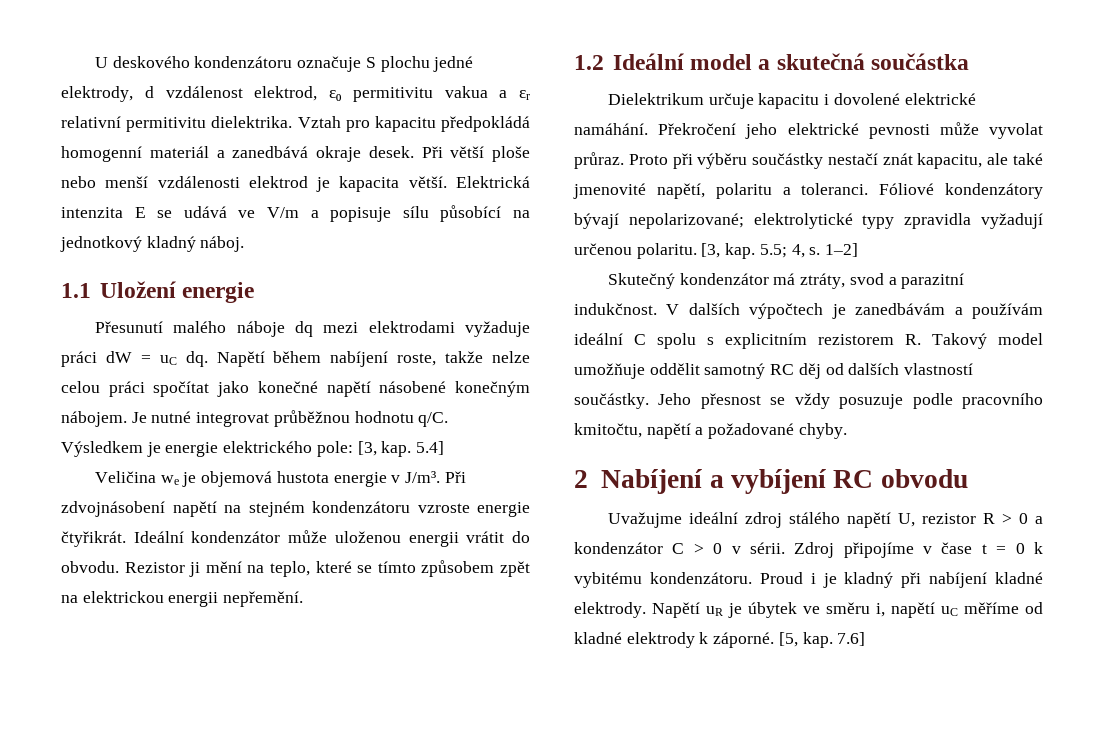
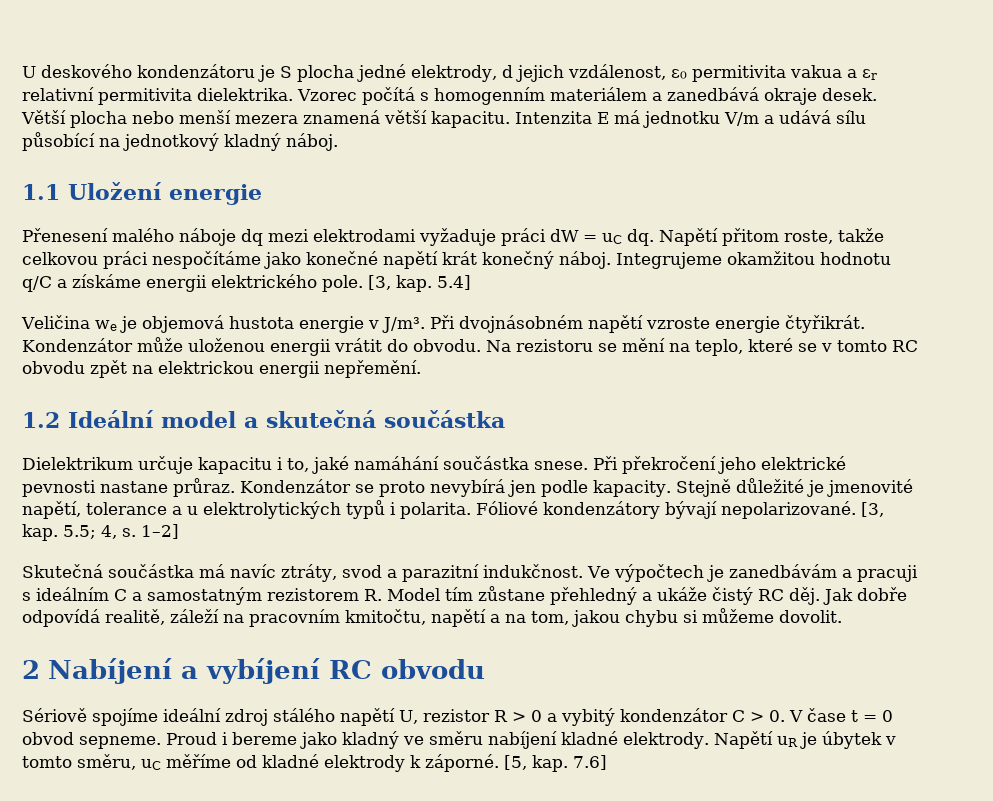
- U deskového kondenzátoru označuje S plochu jedné elektrody, d vzdálenost elektrod, ε₀ permitivitu vakua a εr relativní permitivitu dielektrika. Vztah pro kapacitu předpokládá homogenní materiál a zanedbává okraje desek. Při větší ploše nebo menší vzdálenosti elektrod je kapacita větší. Elektrická intenzita E se udává ve V/m a popisuje sílu působící na jednotkový kladný náboj.
+ U deskového kondenzátoru je S plocha jedné elektrody, d jejich vzdálenost, ε₀ permitivita vakua a εr relativní permitivita dielektrika. Vzorec počítá s homogenním materiálem a zanedbává okraje desek. Větší plocha nebo menší mezera znamená větší kapacitu. Intenzita E má jednotku V/m a udává sílu působící na jednotkový kladný náboj.
- Přesunutí malého náboje dq mezi elektrodami vyžaduje práci dW = uC dq.
+ Přenesení malého náboje dq mezi elektrodami vyžaduje práci dW = uC dq.
- Napětí během nabíjení roste, takže nelze celou práci spočítat jako konečné napětí násobené konečným nábojem. Je nutné integrovat průběžnou hodnotu q/C. Výsledkem je energie elektrického pole: [3, kap. 5.4]
+ Napětí přitom roste, takže celkovou práci nespočítáme jako konečné napětí krát konečný náboj. Integrujeme okamžitou hodnotu q/C a získáme energii elektrického pole. [3, kap. 5.4]
- Při zdvojnásobení napětí na stejném kondenzátoru vzroste energie čtyřikrát.
+ Při dvojnásobném napětí vzroste energie čtyřikrát.
- Ideální kondenzátor může uloženou energii vrátit do obvodu.
+ Kondenzátor může uloženou energii vrátit do obvodu.
- Rezistor ji mění na teplo, které se tímto způsobem zpět na elektrickou energii nepřemění.
+ Na rezistoru se mění na teplo, které se v tomto RC obvodu zpět na elektrickou energii nepřemění.
- Dielektrikum určuje kapacitu i dovolené elektrické namáhání. Překročení jeho elektrické pevnosti může vyvolat průraz. Proto při výběru součástky nestačí znát kapacitu, ale také jmenovité napětí, polaritu a toleranci. Fóliové kondenzátory bývají nepolarizované; elektrolytické typy zpravidla vyžadují určenou polaritu.
+ Dielektrikum určuje kapacitu i to, jaké namáhání součástka snese. Při překročení jeho elektrické pevnosti nastane průraz. Kondenzátor se proto nevybírá jen podle kapacity. Stejně důležité je jmenovité napětí, tolerance a u elektrolytických typů i polarita. Fóliové kondenzátory bývají nepolarizované.
- Skutečný kondenzátor má ztráty, svod a parazitní indukčnost.
+ Skutečná součástka má navíc ztráty, svod a parazitní indukčnost.
- V dalších výpočtech je zanedbávám a používám ideální C spolu s explicitním rezistorem R. Takový model umožňuje oddělit samotný RC děj od dalších vlastností součástky. Jeho přesnost se vždy posuzuje podle pracovního kmitočtu, napětí a požadované chyby.
+ Ve výpočtech je zanedbávám a pracuji s ideálním C a samostatným rezistorem R. Model tím zůstane přehledný a ukáže čistý RC děj. Jak dobře odpovídá realitě, záleží na pracovním kmitočtu, napětí a na tom, jakou chybu si můžeme dovolit.
- Uvažujme ideální zdroj stálého napětí U, rezistor R > 0 a kondenzátor C > 0 v sérii. Zdroj připojíme v čase t = 0 k vybitému kondenzátoru. Proud i je kladný při nabíjení kladné elektrody.
+ Sériově spojíme ideální zdroj stálého napětí U, rezistor R > 0 a vybitý kondenzátor C > 0. V čase t = 0 obvod sepneme. Proud i bereme jako kladný ve směru nabíjení kladné elektrody.
- Napětí uR je úbytek ve směru i, napětí uC měříme od kladné elektrody k záporné.
+ Napětí uR je úbytek v tomto směru, uC měříme od kladné elektrody k záporné.

